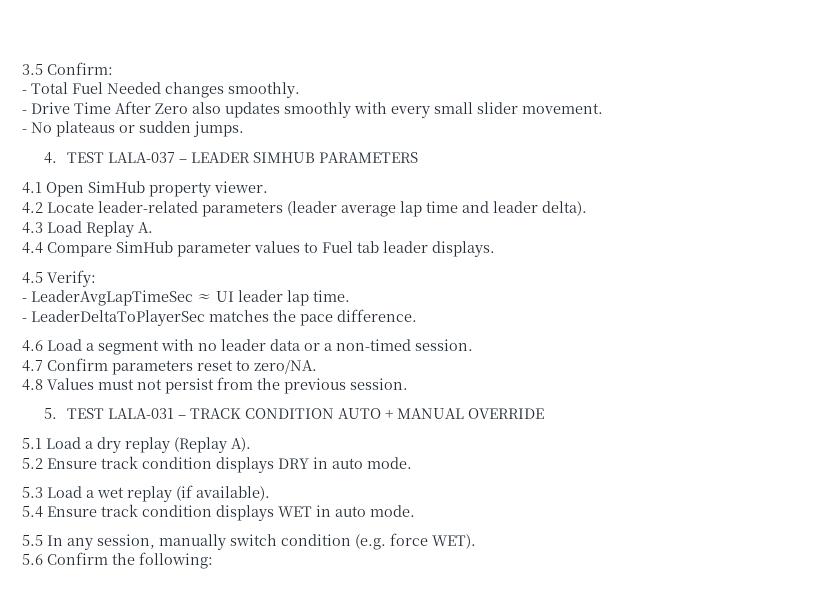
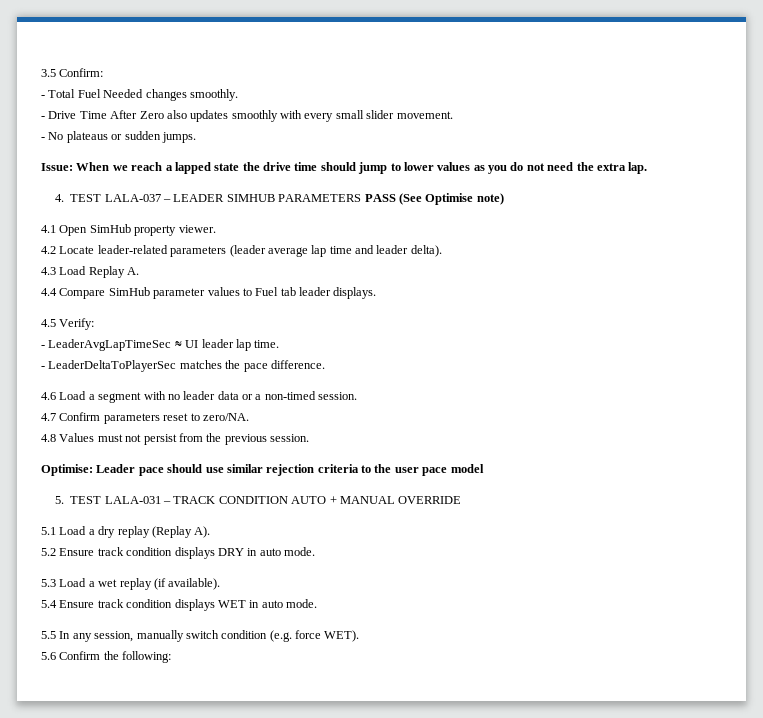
+ Issue: When we reach a lapped state the drive time should jump to lower values as you do not need the extra lap.
- 4. TEST LALA-037 – LEADER SIMHUB PARAMETERS
+ 4. TEST LALA-037 – LEADER SIMHUB PARAMETERS PASS (See Optimise note)
+ Optimise: Leader pace should use similar rejection criteria to the user pace model

